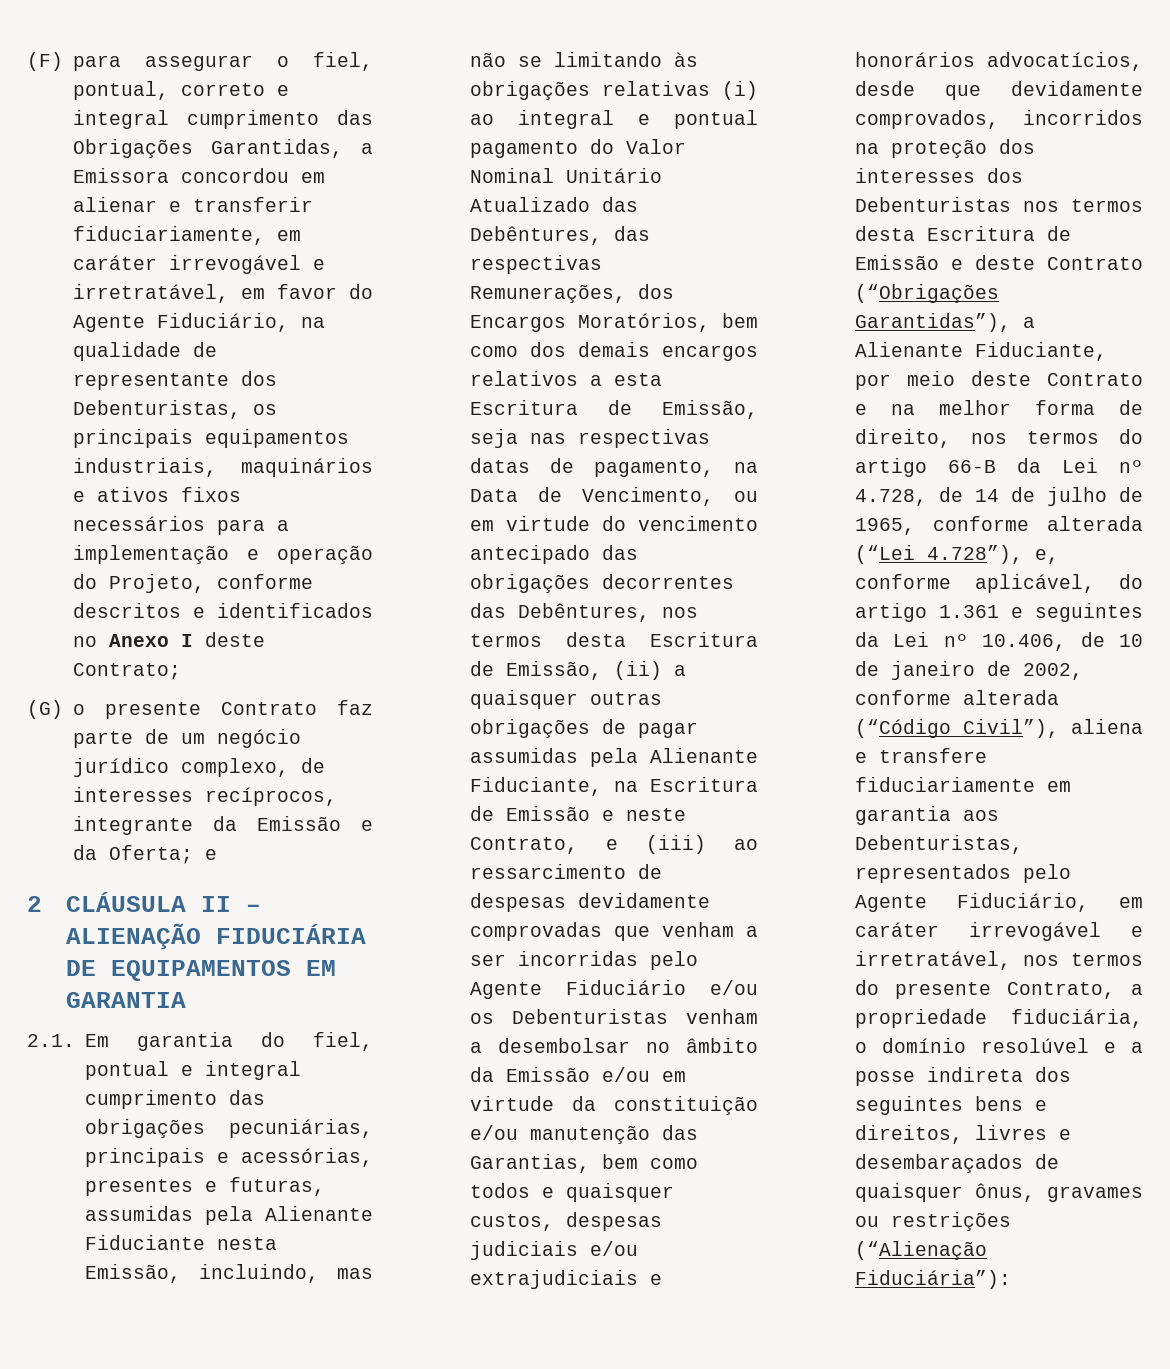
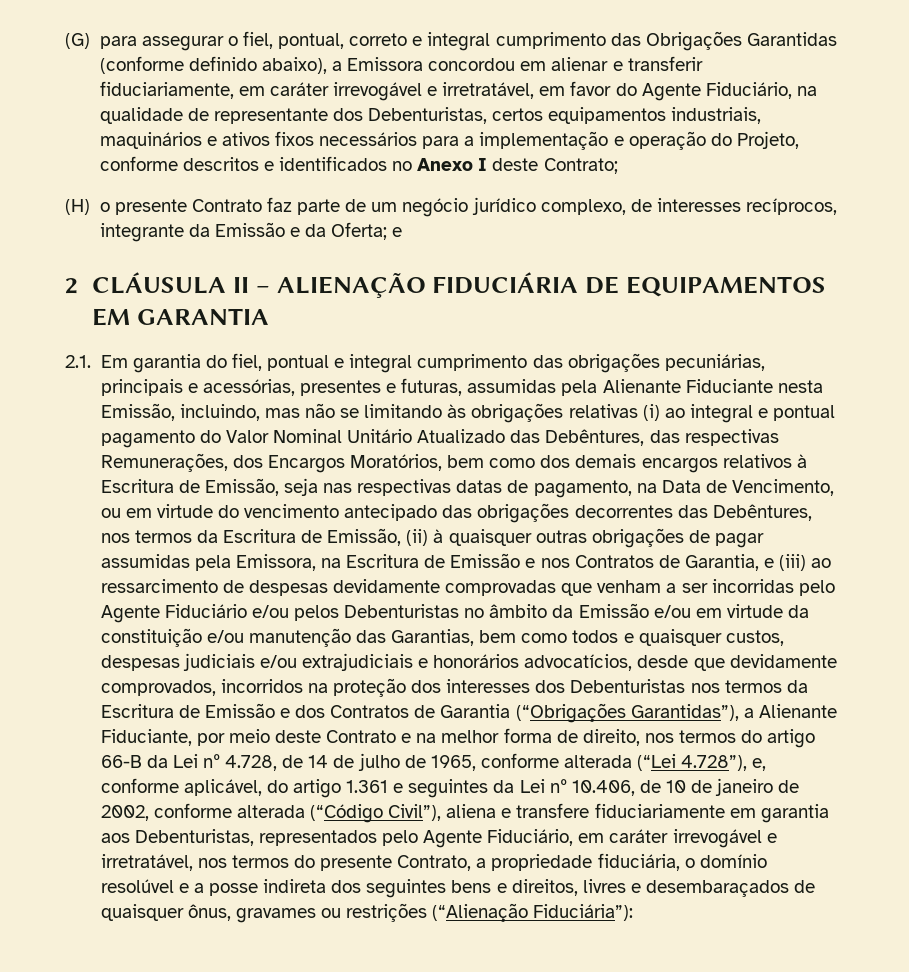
- (F) para assegurar o fiel, pontual, correto e integral cumprimento das Obrigações Garantidas, a Emissora concordou em alienar e transferir fiduciariamente, em caráter irrevogável e irretratável, em favor do Agente Fiduciário, na qualidade de representante dos Debenturistas, os principais equipamentos industriais, maquinários e ativos fixos necessários para a implementação e operação do Projeto, conforme descritos e identificados no Anexo I deste Contrato;
+ (G) para assegurar o fiel, pontual, correto e integral cumprimento das Obrigações Garantidas (conforme definido abaixo), a Emissora concordou em alienar e transferir fiduciariamente, em caráter irrevogável e irretratável, em favor do Agente Fiduciário, na qualidade de representante dos Debenturistas, certos equipamentos industriais, maquinários e ativos fixos necessários para a implementação e operação do Projeto, conforme descritos e identificados no Anexo I deste Contrato;
- (G) o presente Contrato faz parte de um negócio jurídico complexo, de interesses recíprocos, integrante da Emissão e da Oferta; e
+ (H) o presente Contrato faz parte de um negócio jurídico complexo, de interesses recíprocos, integrante da Emissão e da Oferta; e
- 2.1. Em garantia do fiel, pontual e integral cumprimento das obrigações pecuniárias, principais e acessórias, presentes e futuras, assumidas pela Alienante Fiduciante nesta Emissão, incluindo, mas não se limitando às obrigações relativas (i) ao integral e pontual pagamento do Valor Nominal Unitário Atualizado das Debêntures, das respectivas Remunerações, dos Encargos Moratórios, bem como dos demais encargos relativos a esta Escritura de Emissão, seja nas respectivas datas de pagamento, na Data de Vencimento, ou em virtude do vencimento antecipado das obrigações decorrentes das Debêntures, nos termos desta Escritura de Emissão, (ii) a quaisquer outras obrigações de pagar assumidas pela Alienante Fiduciante, na Escritura de Emissão e neste Contrato, e (iii) ao ressarcimento de despesas devidamente comprovadas que venham a ser incorridas pelo Agente Fiduciário e/ou os Debenturistas venham a desembolsar no âmbito da Emissão e/ou em virtude da constituição e/ou manutenção das Garantias, bem como todos e quaisquer custos, despesas judiciais e/ou extrajudiciais e honorários advocatícios, desde que devidamente comprovados, incorridos na proteção dos interesses dos Debenturistas nos termos desta Escritura de Emissão e deste Contrato (“Obrigações Garantidas”), a Alienante Fiduciante, por meio deste Contrato e na melhor forma de direito, nos termos do artigo 66-B da Lei nº 4.728, de 14 de julho de 1965, conforme alterada (“Lei 4.728”), e, conforme aplicável, do artigo 1.361 e seguintes da Lei nº 10.406, de 10 de janeiro de 2002, conforme alterada (“Código Civil”), aliena e transfere fiduciariamente em garantia aos Debenturistas, representados pelo Agente Fiduciário, em caráter irrevogável e irretratável, nos termos do presente Contrato, a propriedade fiduciária, o domínio resolúvel e a posse indireta dos seguintes bens e direitos, livres e desembaraçados de quaisquer ônus, gravames ou restrições (“Alienação Fiduciária”):
+ 2.1. Em garantia do fiel, pontual e integral cumprimento das obrigações pecuniárias, principais e acessórias, presentes e futuras, assumidas pela Alienante Fiduciante nesta Emissão, incluindo, mas não se limitando às obrigações relativas (i) ao integral e pontual pagamento do Valor Nominal Unitário Atualizado das Debêntures, das respectivas Remunerações, dos Encargos Moratórios, bem como dos demais encargos relativos à Escritura de Emissão, seja nas respectivas datas de pagamento, na Data de Vencimento, ou em virtude do vencimento antecipado das obrigações decorrentes das Debêntures, nos termos da Escritura de Emissão, (ii) à quaisquer outras obrigações de pagar assumidas pela Emissora, na Escritura de Emissão e nos Contratos de Garantia, e (iii) ao ressarcimento de despesas devidamente comprovadas que venham a ser incorridas pelo Agente Fiduciário e/ou pelos Debenturistas no âmbito da Emissão e/ou em virtude da constituição e/ou manutenção das Garantias, bem como todos e quaisquer custos, despesas judiciais e/ou extrajudiciais e honorários advocatícios, desde que devidamente comprovados, incorridos na proteção dos interesses dos Debenturistas nos termos da Escritura de Emissão e dos Contratos de Garantia (“Obrigações Garantidas”), a Alienante Fiduciante, por meio deste Contrato e na melhor forma de direito, nos termos do artigo 66-B da Lei nº 4.728, de 14 de julho de 1965, conforme alterada (“Lei 4.728”), e, conforme aplicável, do artigo 1.361 e seguintes da Lei nº 10.406, de 10 de janeiro de 2002, conforme alterada (“Código Civil”), aliena e transfere fiduciariamente em garantia aos Debenturistas, representados pelo Agente Fiduciário, em caráter irrevogável e irretratável, nos termos do presente Contrato, a propriedade fiduciária, o domínio resolúvel e a posse indireta dos seguintes bens e direitos, livres e desembaraçados de quaisquer ônus, gravames ou restrições (“Alienação Fiduciária”):

